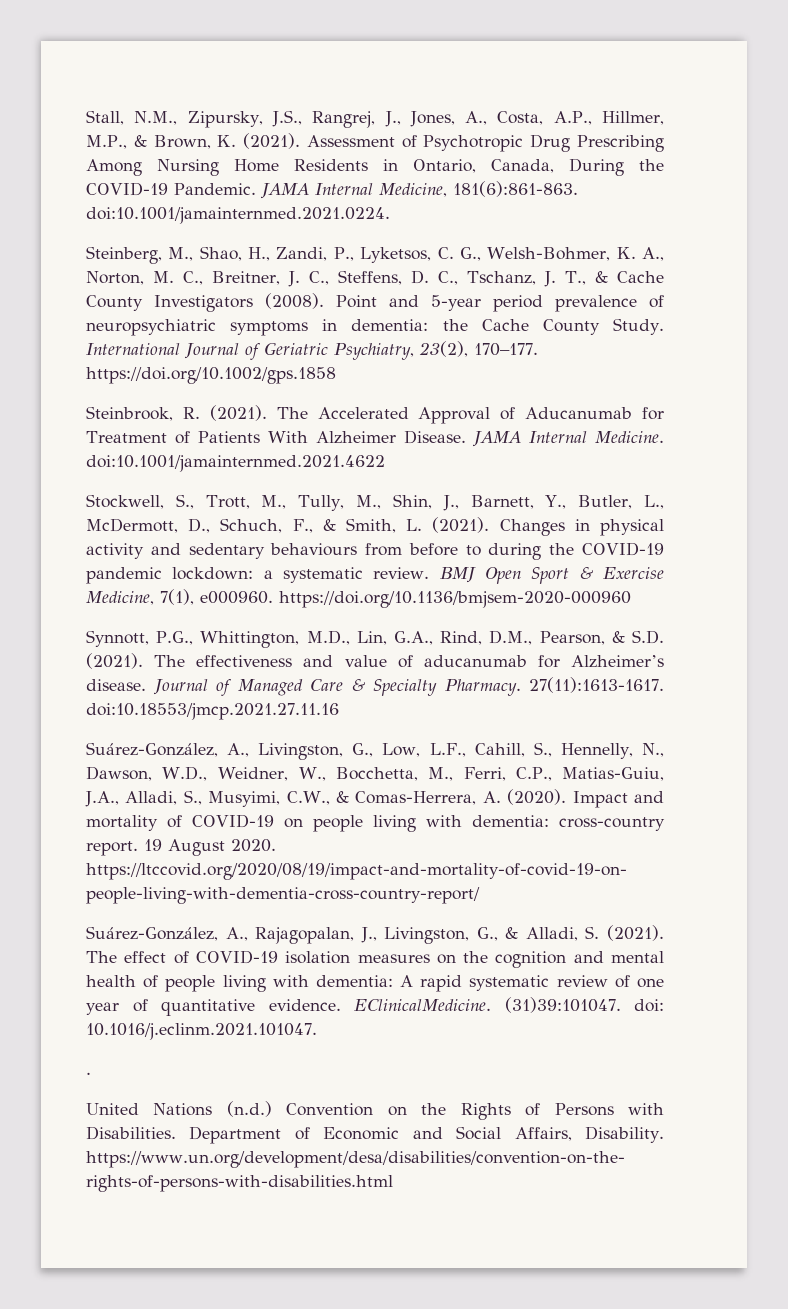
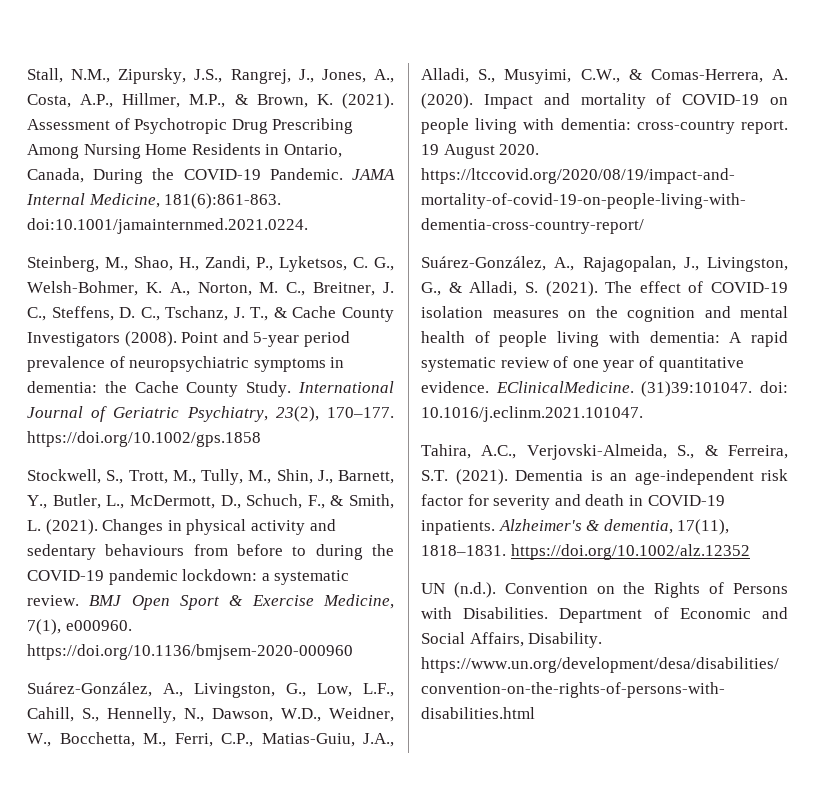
- Steinbrook, R. (2021). The Accelerated Approval of Aducanumab for Treatment of Patients With Alzheimer Disease. JAMA Internal Medicine. doi:10.1001/jamainternmed.2021.4622
- Synnott, P.G., Whittington, M.D., Lin, G.A., Rind, D.M., Pearson, & S.D. (2021). The effectiveness and value of aducanumab for Alzheimer’s disease. Journal of Managed Care & Specialty Pharmacy. 27(11):1613-1617. doi:10.18553/jmcp.2021.27.11.16
- .
- United Nations (n.d.) Convention on the Rights of Persons with Disabilities.
+ Tahira, A.C., Verjovski-Almeida, S., & Ferreira, S.T. (2021). Dementia is an age-independent risk factor for severity and death in COVID-19 inpatients. Alzheimer's & dementia, 17(11), 1818–1831. https://doi.org/10.1002/alz.12352
+ UN (n.d.). Convention on the Rights of Persons with Disabilities.

